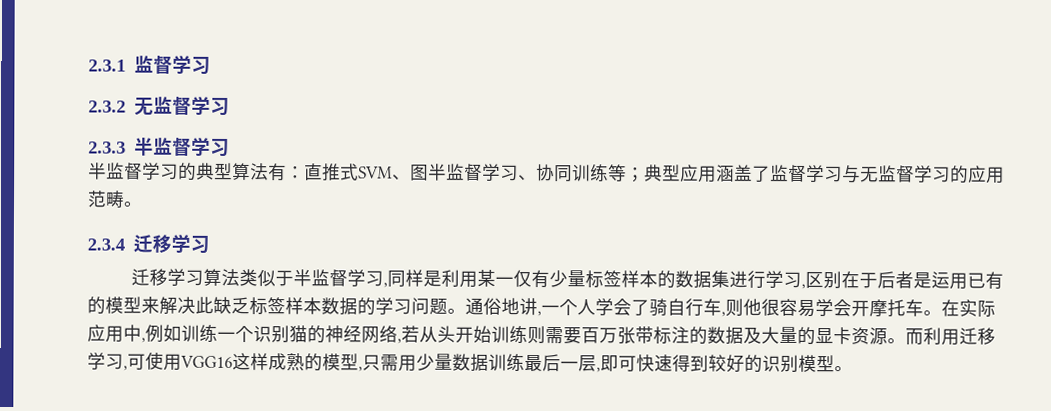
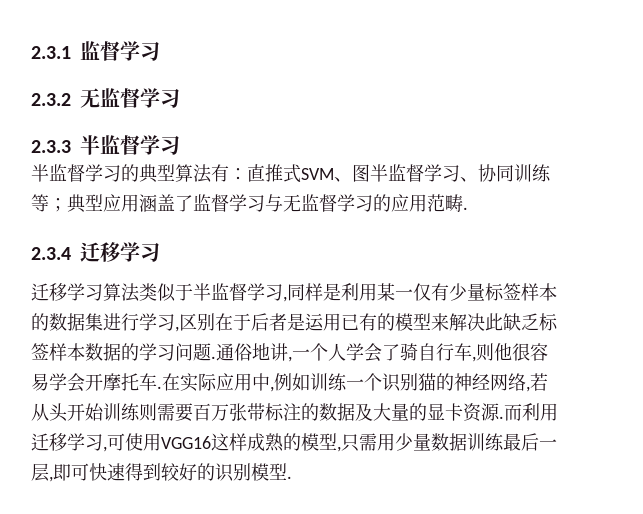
- 半监督学习的典型算法有：直推式SVM、图半监督学习、协同训练等；典型应用涵盖了监督学习与无监督学习的应用范畴。
+ 半监督学习的典型算法有：直推式SVM、图半监督学习、协同训练等；典型应用涵盖了监督学习与无监督学习的应用范畴.
- 迁移学习算法类似于半监督学习,同样是利用某一仅有少量标签样本的数据集进行学习,区别在于后者是运用已有的模型来解决此缺乏标签样本数据的学习问题。
+ 迁移学习算法类似于半监督学习,同样是利用某一仅有少量标签样本的数据集进行学习,区别在于后者是运用已有的模型来解决此缺乏标签样本数据的学习问题.
- 通俗地讲,一个人学会了骑自行车,则他很容易学会开摩托车。
+ 通俗地讲,一个人学会了骑自行车,则他很容易学会开摩托车.
- 在实际应用中,例如训练一个识别猫的神经网络,若从头开始训练则需要百万张带标注的数据及大量的显卡资源。
+ 在实际应用中,例如训练一个识别猫的神经网络,若从头开始训练则需要百万张带标注的数据及大量的显卡资源.
- 而利用迁移学习,可使用VGG16这样成熟的模型,只需用少量数据训练最后一层,即可快速得到较好的识别模型。
+ 而利用迁移学习,可使用VGG16这样成熟的模型,只需用少量数据训练最后一层,即可快速得到较好的识别模型.

